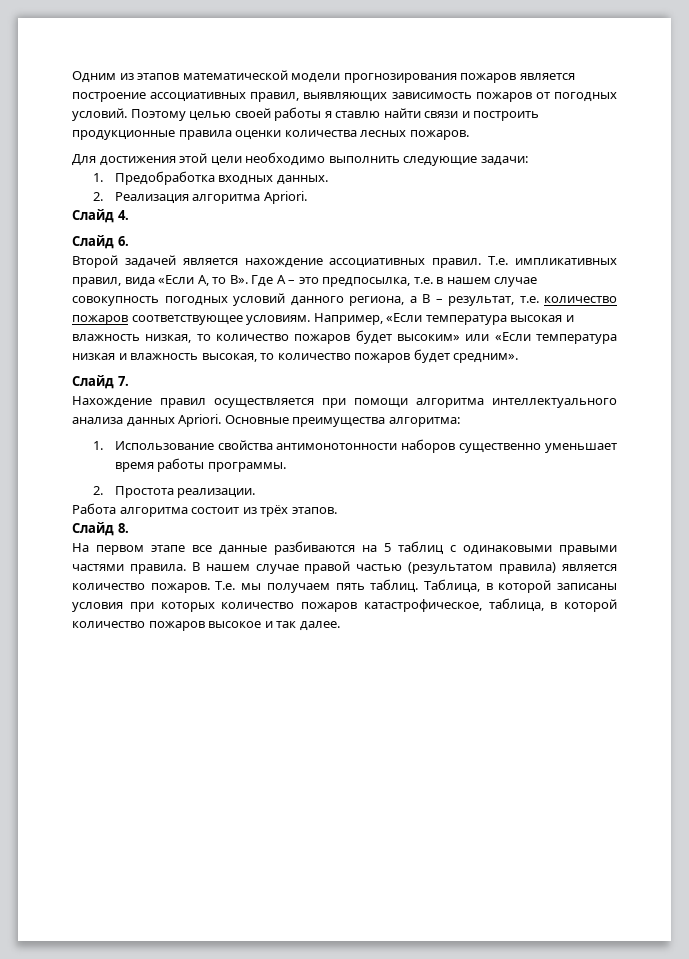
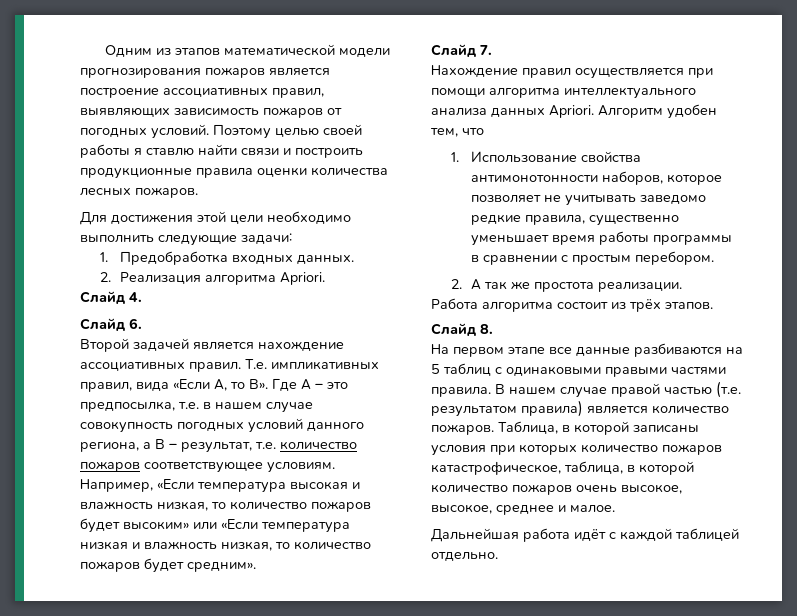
- Например, «Если температура высокая и влажность низкая, то количество пожаров будет высоким» или «Если температура низкая и влажность высокая, то количество пожаров будет средним».
+ Например, «Если температура высокая и влажность низкая, то количество пожаров будет высоким» или «Если температура низкая и влажность низкая, то количество пожаров будет средним».
- Основные преимущества алгоритма:
+ Алгоритм удобен тем, что
- 1. Использование свойства антимонотонности наборов существенно уменьшает время работы программы.
- 2. Простота реализации.
+ 1. Использование свойства антимонотонности наборов, которое позволяет не учитывать заведомо редкие правила, существенно уменьшает время работы программы в сравнении с простым перебором.
+ 2. А так же простота реализации.
- В нашем случае правой частью (результатом правила) является количество пожаров.
+ В нашем случае правой частью (т.е. результатом правила) является количество пожаров.
- Т.е. мы получаем пять таблиц.
- Таблица, в которой записаны условия при которых количество пожаров катастрофическое, таблица, в которой количество пожаров высокое и так далее.
+ Таблица, в которой записаны условия при которых количество пожаров катастрофическое, таблица, в которой количество пожаров очень высокое, высокое, среднее и малое.
+ Дальнейшая работа идёт с каждой таблицей отдельно.

